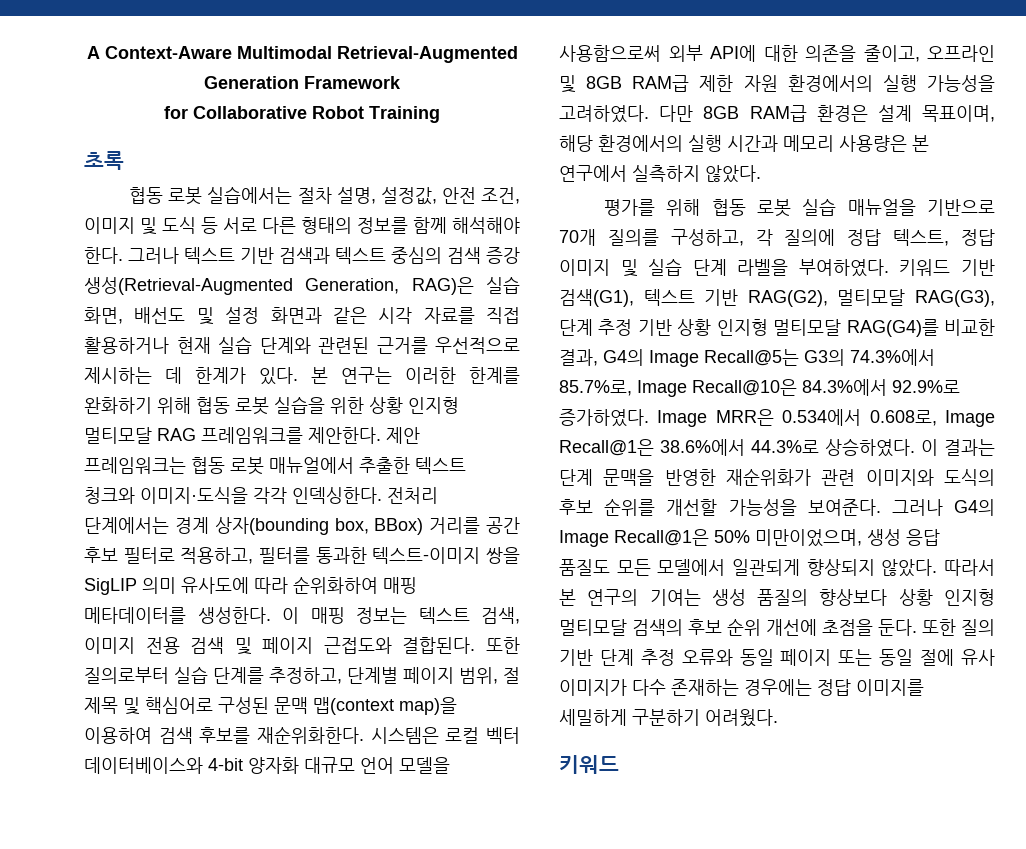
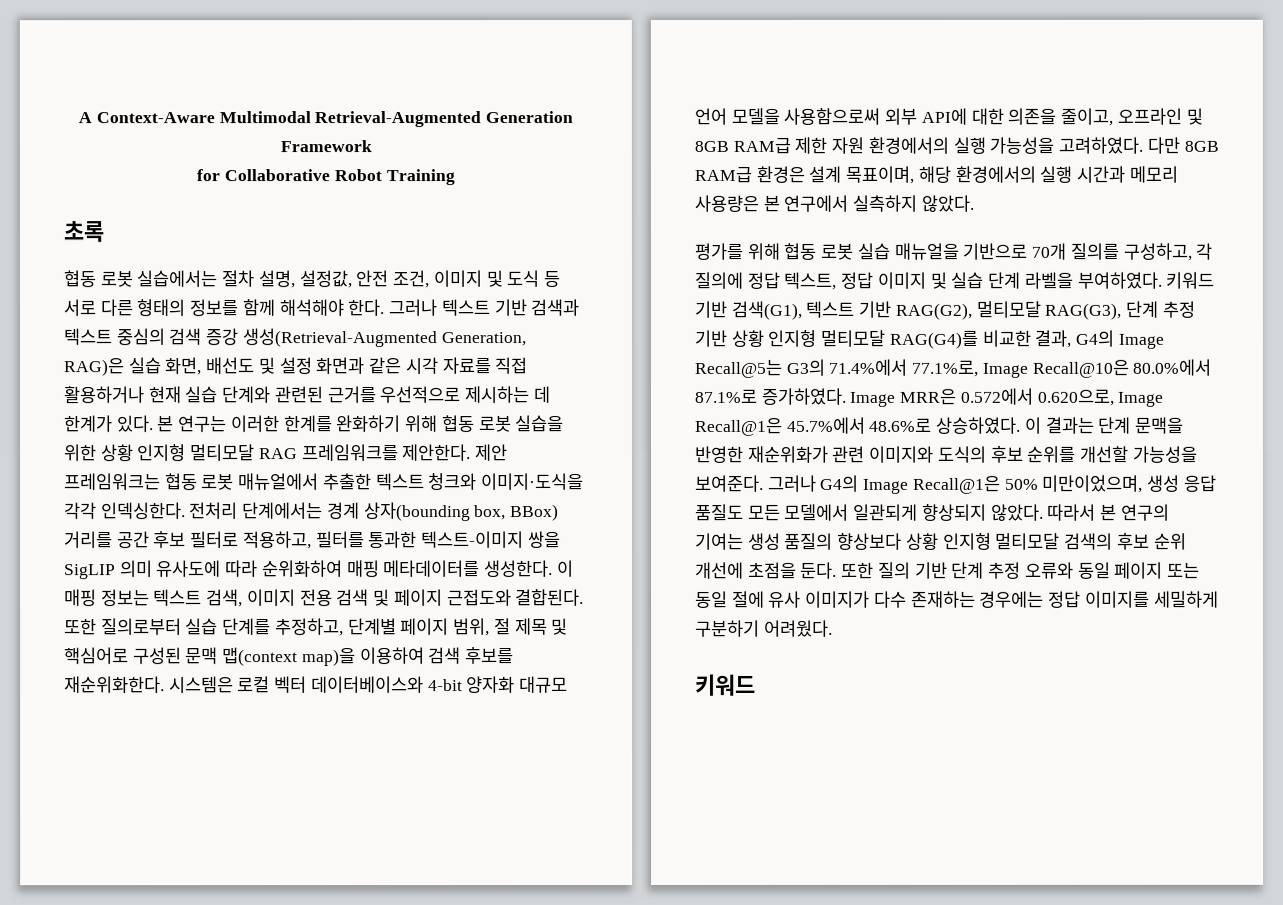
- 키워드 기반 검색(G1), 텍스트 기반 RAG(G2), 멀티모달 RAG(G3), 단계 추정 기반 상황 인지형 멀티모달 RAG(G4)를 비교한 결과, G4의 Image Recall@5는 G3의 74.3%에서 85.7%로, Image Recall@10은 84.3%에서 92.9%로 증가하였다. Image MRR은 0.534에서 0.608로, Image Recall@1은 38.6%에서 44.3%로 상승하였다.
+ 키워드 기반 검색(G1), 텍스트 기반 RAG(G2), 멀티모달 RAG(G3), 단계 추정 기반 상황 인지형 멀티모달 RAG(G4)를 비교한 결과, G4의 Image Recall@5는 G3의 71.4%에서 77.1%로, Image Recall@10은 80.0%에서 87.1%로 증가하였다. Image MRR은 0.572에서 0.620으로, Image Recall@1은 45.7%에서 48.6%로 상승하였다.

